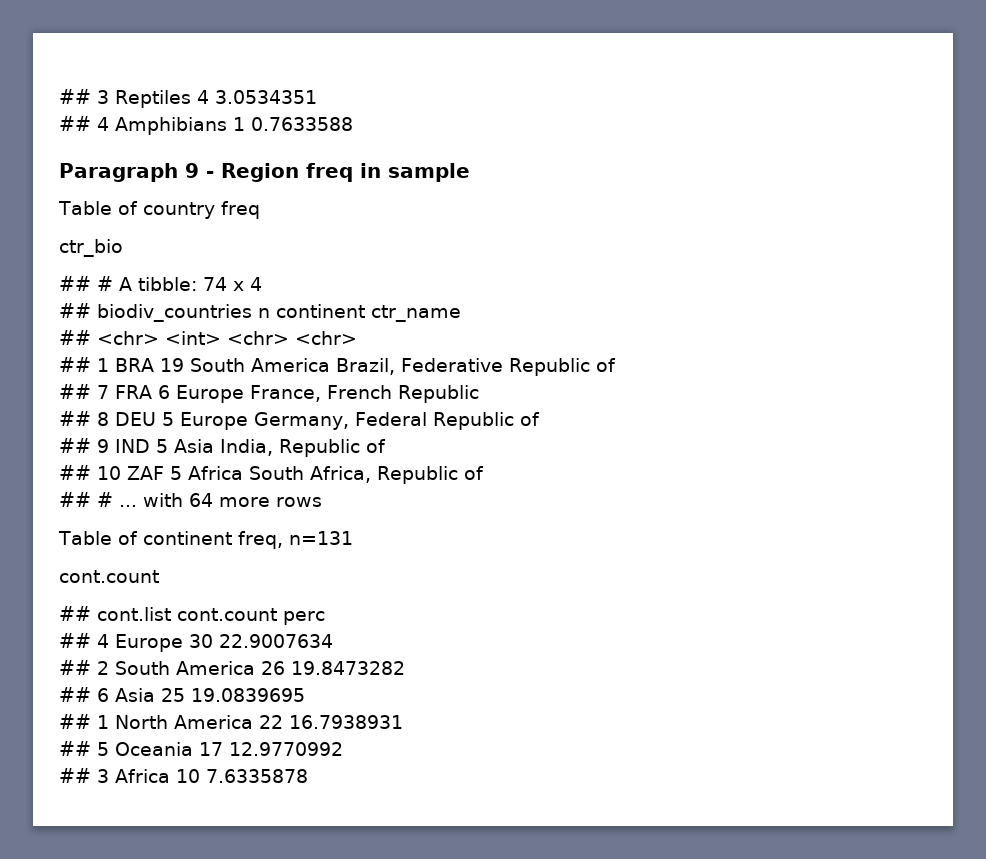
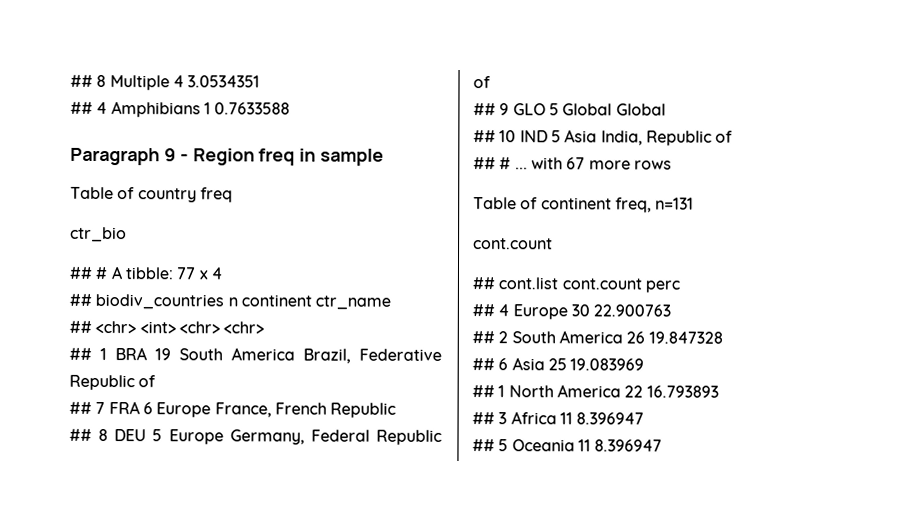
- ## 3 Reptiles 4 3.0534351
+ ## 8 Multiple 4 3.0534351
- ## # A tibble: 74 x 4
+ ## # A tibble: 77 x 4
- ## 9 IND 5 Asia India, Republic of
+ ## 9 GLO 5 Global Global
+ ## 10 IND 5 Asia India, Republic of
- ## 10 ZAF 5 Africa South Africa, Republic of
- ## # ... with 64 more rows
+ ## # ... with 67 more rows
- ## 4 Europe 30 22.9007634
+ ## 4 Europe 30 22.900763
- ## 2 South America 26 19.8473282
+ ## 2 South America 26 19.847328
- ## 6 Asia 25 19.0839695
+ ## 6 Asia 25 19.083969
- ## 1 North America 22 16.7938931
- ## 5 Oceania 17 12.9770992
- ## 3 Africa 10 7.6335878
+ ## 1 North America 22 16.793893
+ ## 3 Africa 11 8.396947
+ ## 5 Oceania 11 8.396947

